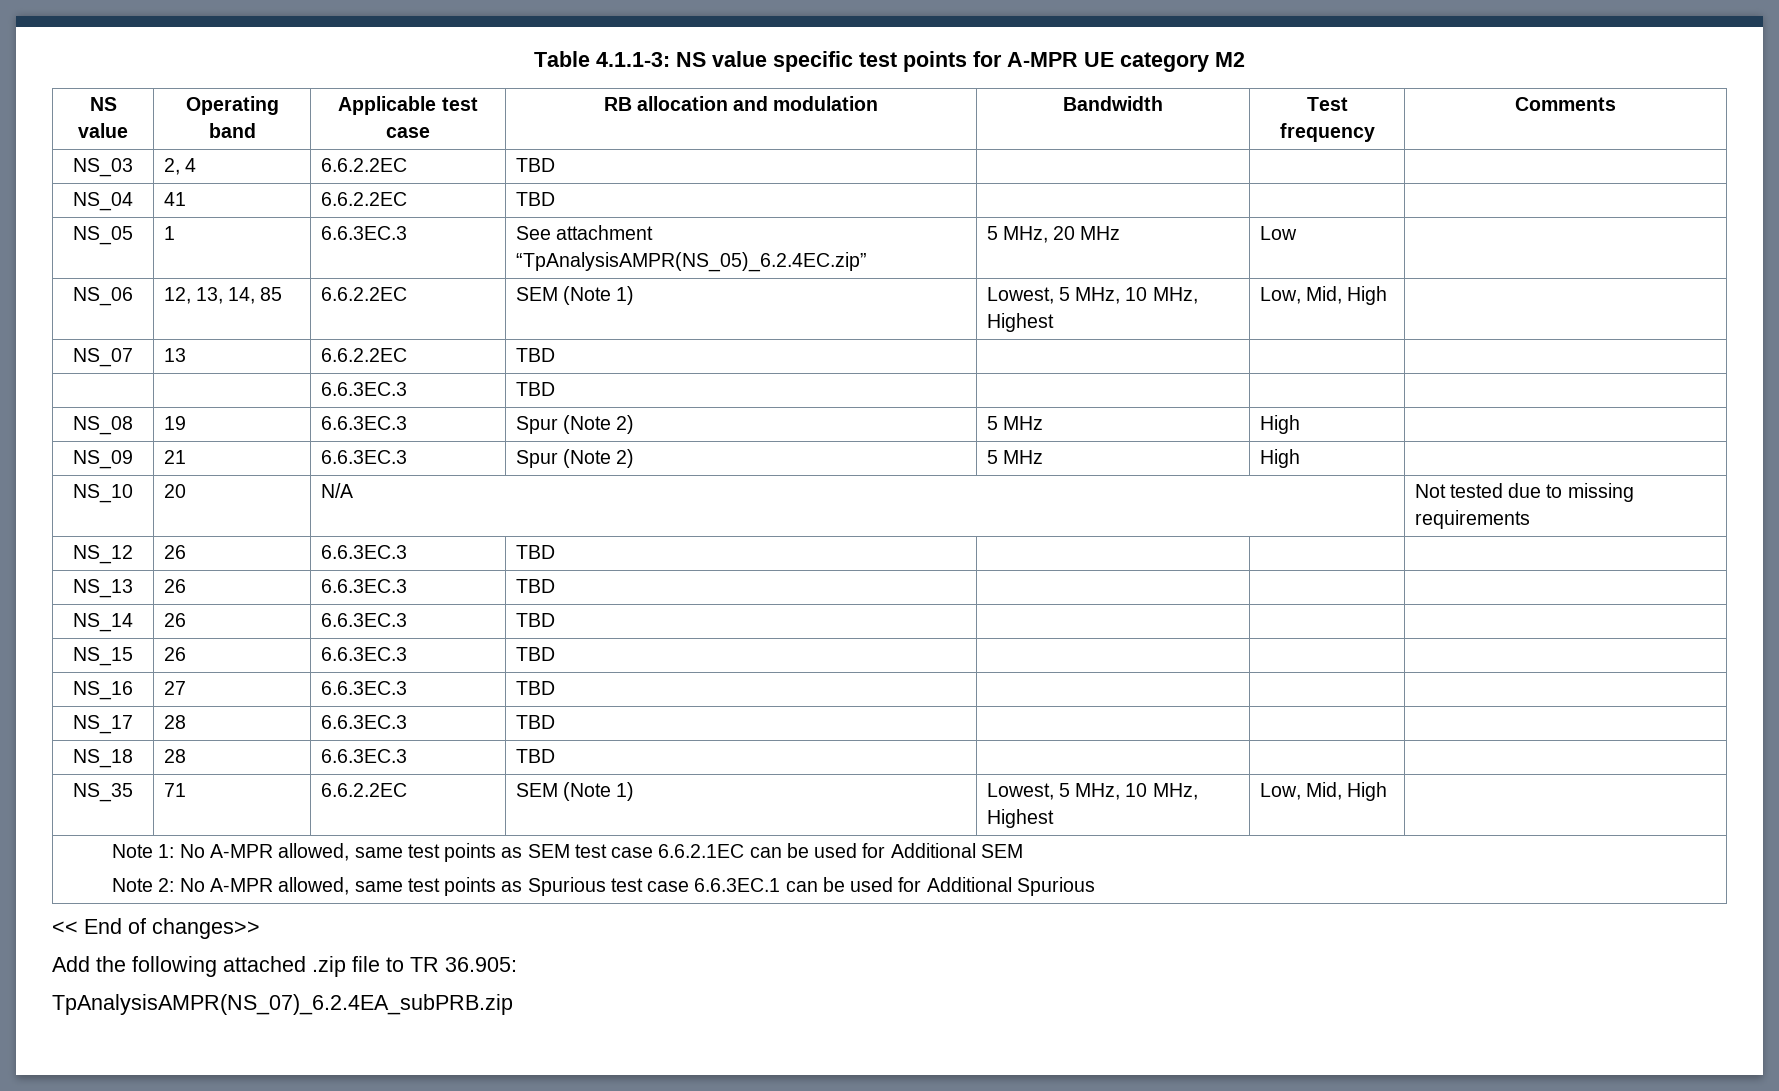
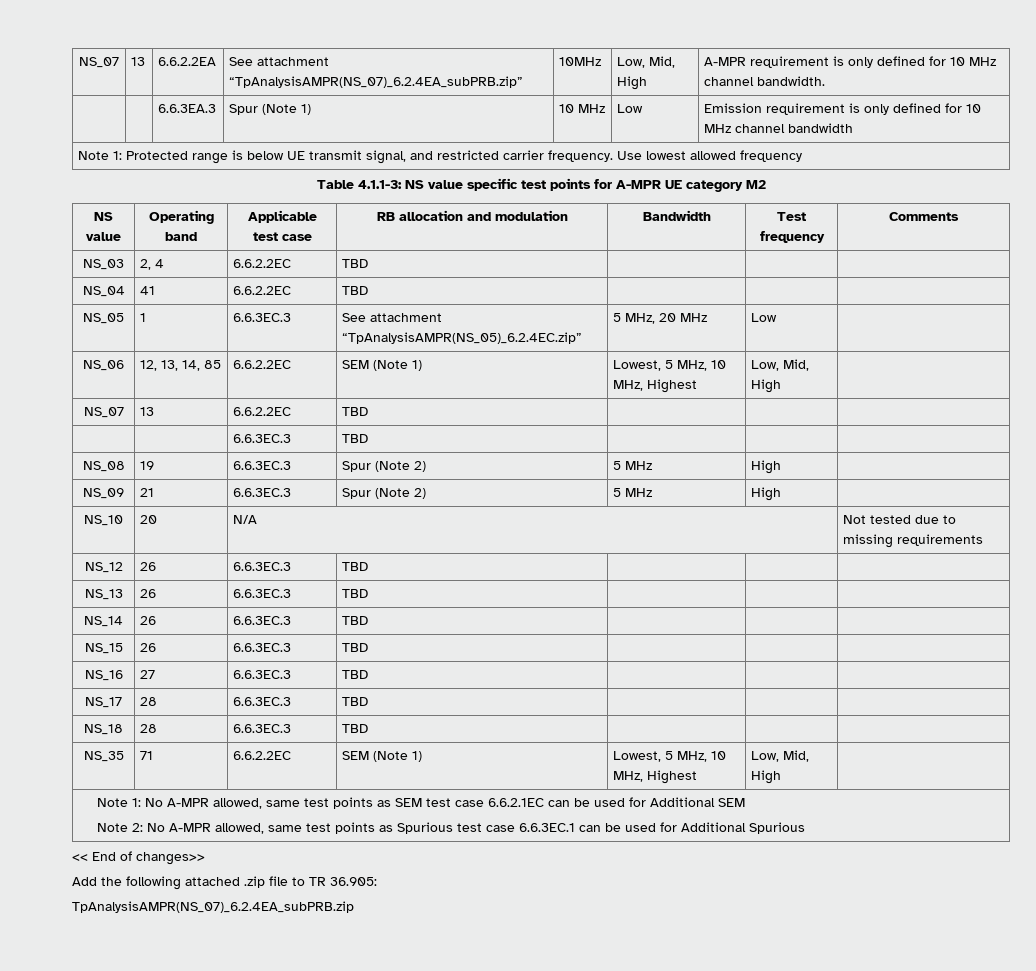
+ NS_07 | 13 | 6.6.2.2EA | See attachment “TpAnalysisAMPR(NS_07)_6.2.4EA_subPRB.zip” | 10MHz | Low, Mid, High | A-MPR requirement is only defined for 10 MHz channel bandwidth.
+ | | 6.6.3EA.3 | Spur (Note 1) | 10 MHz | Low | Emission requirement is only defined for 10 MHz channel bandwidth
+ Note 1: Protected range is below UE transmit signal, and restricted carrier frequency. Use lowest allowed frequency

